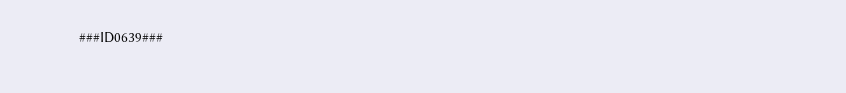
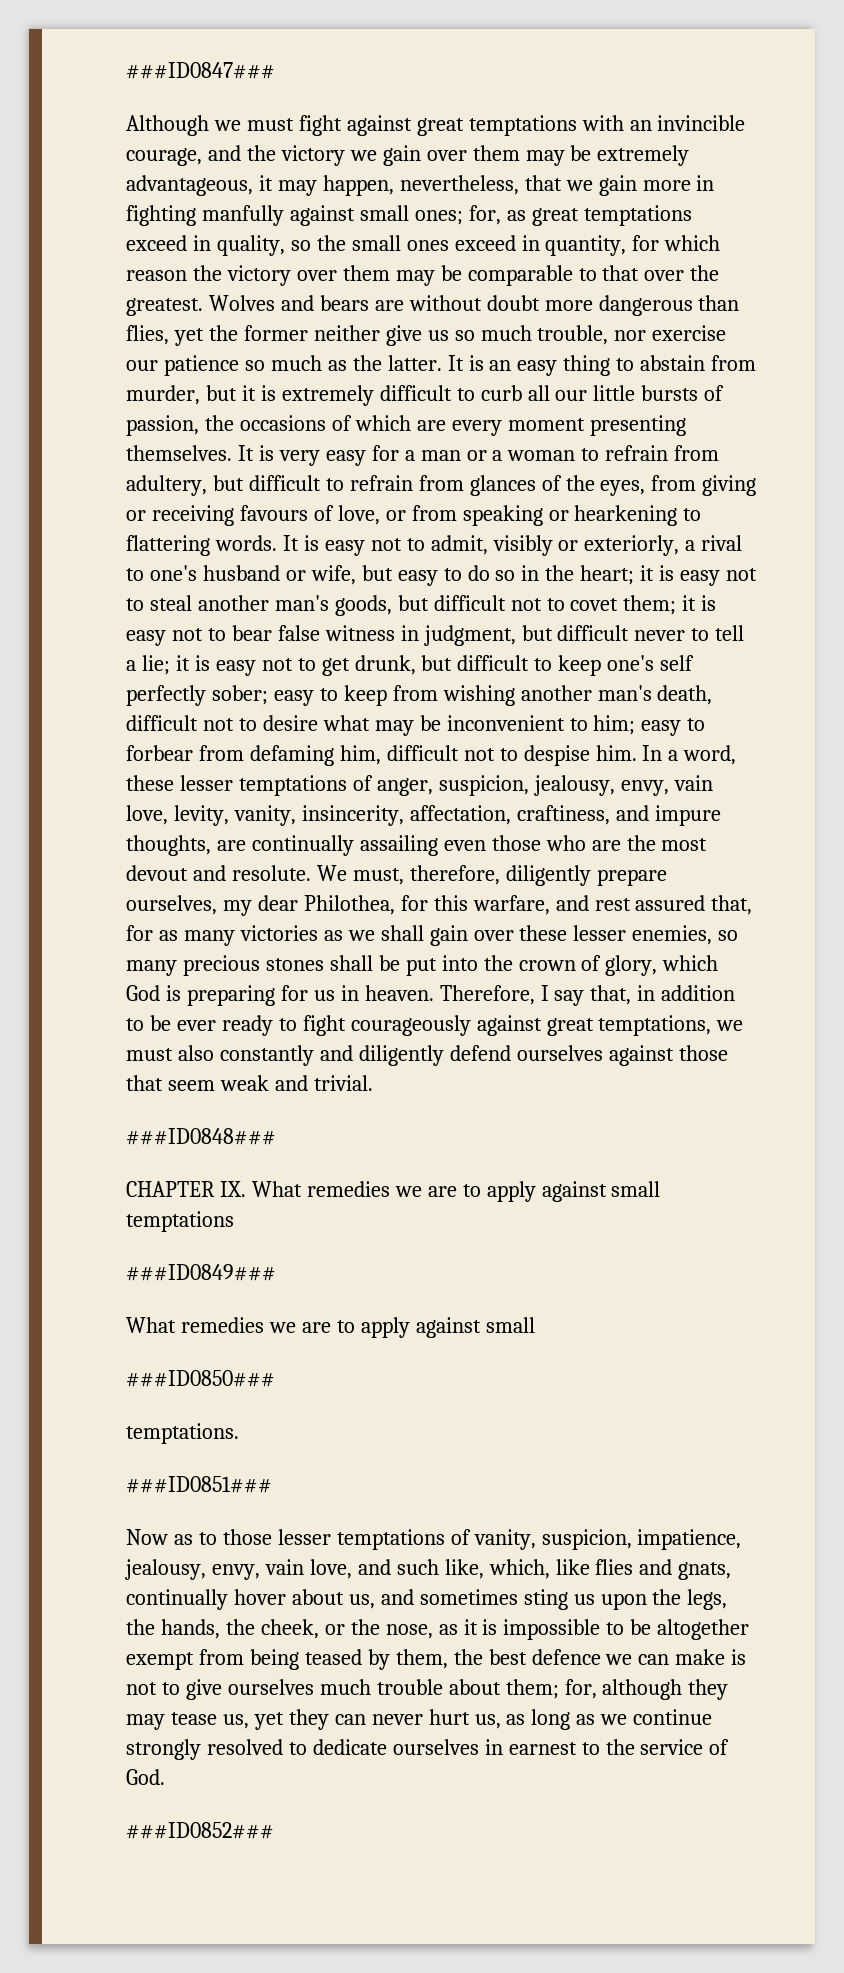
- ###ID0639###
+ ###ID0847###
+ Although we must fight against great temptations with an invincible courage, and the victory we gain over them may be extremely advantageous, it may happen, nevertheless, that we gain more in fighting manfully against small ones; for, as great temptations exceed in quality, so the small ones exceed in quantity, for which reason the victory over them may be comparable to that over the greatest. Wolves and bears are without doubt more dangerous than flies, yet the former neither give us so much trouble, nor exercise our patience so much as the latter. It is an easy thing to abstain from murder, but it is extremely difficult to curb all our little bursts of passion, the occasions of which are every moment presenting themselves. It is very easy for a man or a woman to refrain from adultery, but difficult to refrain from glances of the eyes, from giving or receiving favours of love, or from speaking or hearkening to flattering words. It is easy not to admit, visibly or exteriorly, a rival to one's husband or wife, but easy to do so in the heart; it is easy not to steal another man's goods, but difficult not to covet them; it is easy not to bear false witness in judgment, but difficult never to tell a lie; it is easy not to get drunk, but difficult to keep one's self perfectly sober; easy to keep from wishing another man's death, difficult not to desire what may be inconvenient to him; easy to forbear from defaming him, difficult not to despise him. In a word, these lesser temptations of anger, suspicion, jealousy, envy, vain love, levity, vanity, insincerity, affectation, craftiness, and impure thoughts, are continually assailing even those who are the most devout and resolute. We must, therefore, diligently prepare ourselves, my dear Philothea, for this warfare, and rest assured that, for as many victories as we shall gain over these lesser enemies, so many precious stones shall be put into the crown of glory, which God is preparing for us in heaven. Therefore, I say that, in addition to be ever ready to fight courageously against great temptations, we must also constantly and diligently defend ourselves against those that seem weak and trivial.
+ ###ID0848###
+ CHAPTER IX. What remedies we are to apply against small temptations
+ ###ID0849###
+ What remedies we are to apply against small
+ ###ID0850###
+ temptations.
+ ###ID0851###
+ Now as to those lesser temptations of vanity, suspicion, impatience, jealousy, envy, vain love, and such like, which, like flies and gnats, continually hover about us, and sometimes sting us upon the legs, the hands, the cheek, or the nose, as it is impossible to be altogether exempt from being teased by them, the best defence we can make is not to give ourselves much trouble about them; for, although they may tease us, yet they can never hurt us, as long as we continue strongly resolved to dedicate ourselves in earnest to the service of God.
+ ###ID0852###

